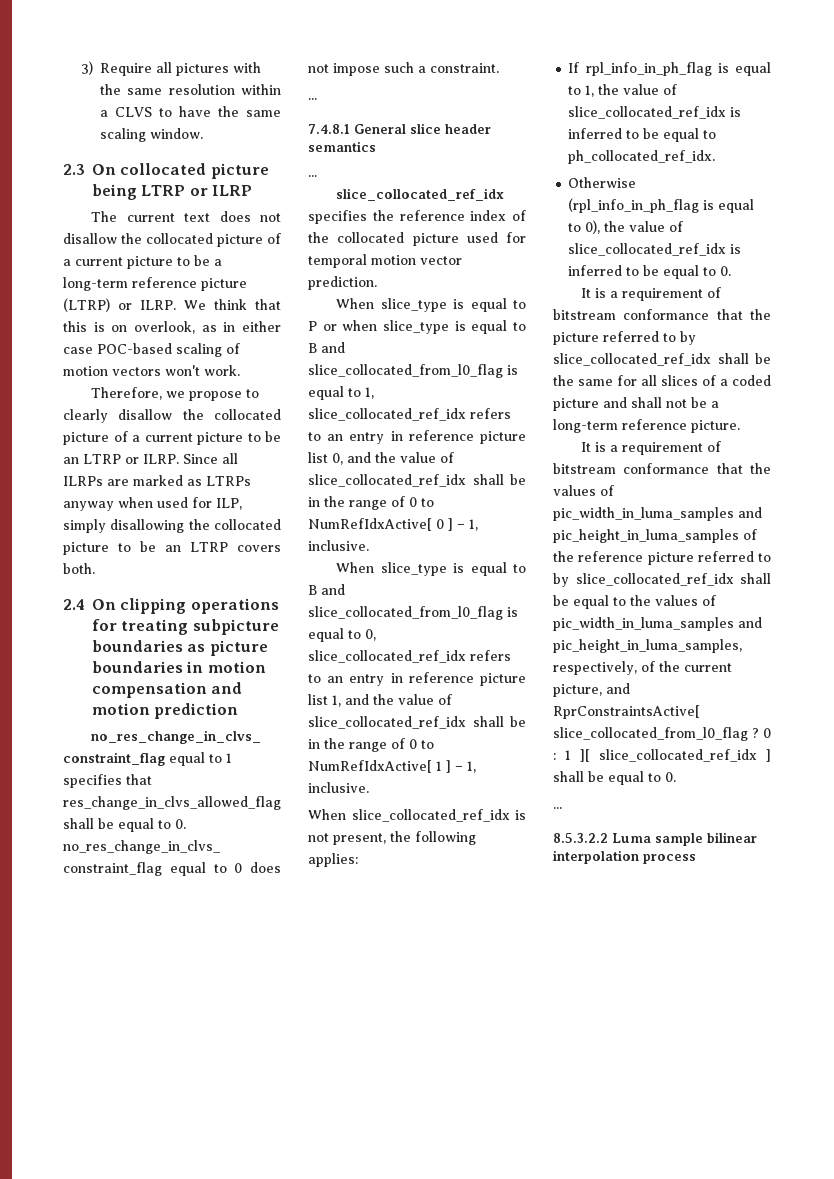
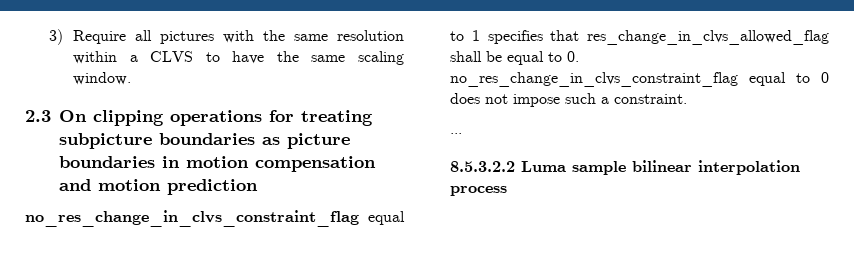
- 2.3 On collocated picture being LTRP or ILRP
- The current text does not disallow the collocated picture of a current picture to be a long-term reference picture (LTRP) or ILRP. We think that this is on overlook, as in either case POC-based scaling of motion vectors won't work.
- Therefore, we propose to clearly disallow the collocated picture of a current picture to be an LTRP or ILRP. Since all ILRPs are marked as LTRPs anyway when used for ILP, simply disallowing the collocated picture to be an LTRP covers both.
- 2.4 On clipping operations for treating subpicture boundaries as picture boundaries in motion compensation and motion prediction
+ 2.3 On clipping operations for treating subpicture boundaries as picture boundaries in motion compensation and motion prediction
- 7.4.8.1 General slice header semantics
- ...
- slice_collocated_ref_idx specifies the reference index of the collocated picture used for temporal motion vector prediction.
- When slice_type is equal to P or when slice_type is equal to B and slice_collocated_from_l0_flag is equal to 1, slice_collocated_ref_idx refers to an entry in reference picture list 0, and the value of slice_collocated_ref_idx shall be in the range of 0 to NumRefIdxActive[ 0 ] − 1, inclusive.
- When slice_type is equal to B and slice_collocated_from_l0_flag is equal to 0, slice_collocated_ref_idx refers to an entry in reference picture list 1, and the value of slice_collocated_ref_idx shall be in the range of 0 to NumRefIdxActive[ 1 ] − 1, inclusive.
- When slice_collocated_ref_idx is not present, the following applies:
- If rpl_info_in_ph_flag is equal to 1, the value of slice_collocated_ref_idx is inferred to be equal to ph_collocated_ref_idx.
- Otherwise (rpl_info_in_ph_flag is equal to 0), the value of slice_collocated_ref_idx is inferred to be equal to 0.
- It is a requirement of bitstream conformance that the picture referred to by slice_collocated_ref_idx shall be the same for all slices of a coded picture and shall not be a long-term reference picture.
- It is a requirement of bitstream conformance that the values of pic_width_in_luma_samples and pic_height_in_luma_samples of the reference picture referred to by slice_collocated_ref_idx shall be equal to the values of pic_width_in_luma_samples and pic_height_in_luma_samples, respectively, of the current picture, and RprConstraintsActive[ slice_collocated_from_l0_flag ? 0 : 1 ][ slice_collocated_ref_idx ] shall be equal to 0.
- ...

